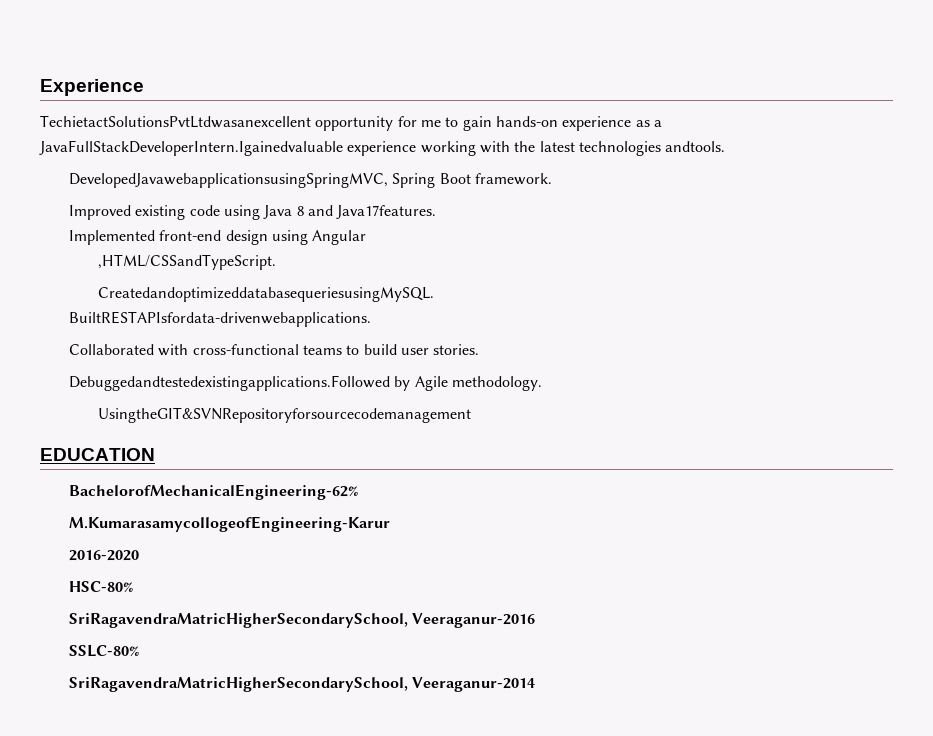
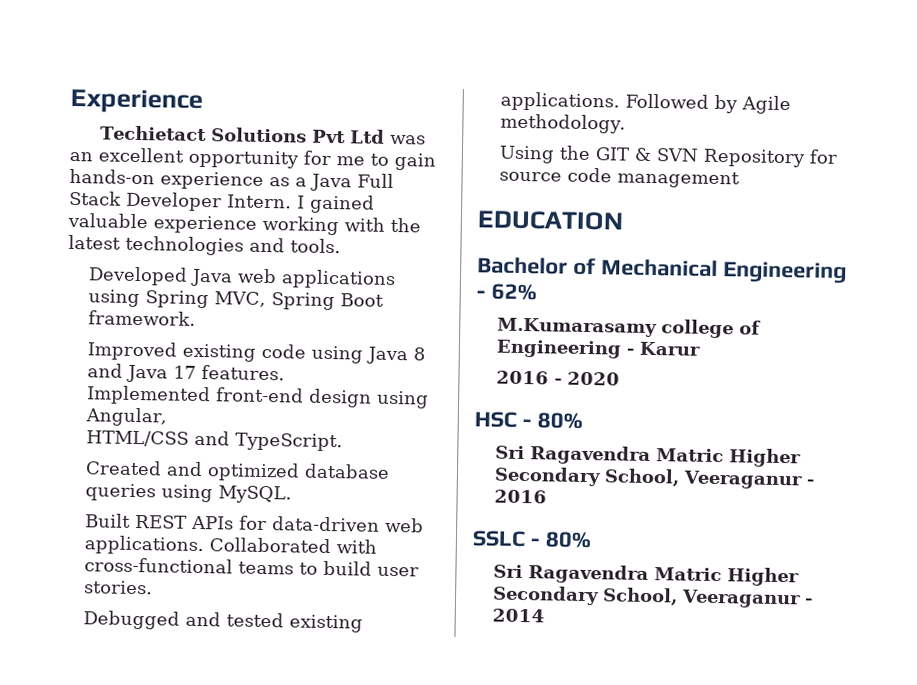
- TechietactSolutionsPvtLtdwasanexcellent opportunity for me to gain hands-on experience as a JavaFullStackDeveloperIntern.Igainedvaluable experience working with the latest technologies andtools.
- DevelopedJavawebapplicationsusingSpringMVC, Spring Boot framework.
+ Techietact Solutions Pvt Ltd was an excellent opportunity for me to gain hands-on experience as a Java Full Stack Developer Intern. I gained valuable experience working with the latest technologies and tools.
+ Developed Java web applications using Spring MVC, Spring Boot framework.
- Improved existing code using Java 8 and Java17features.
+ Improved existing code using Java 8 and Java 17 features.
- Implemented front-end design using Angular
- ,HTML/CSSandTypeScript.
- CreatedandoptimizeddatabasequeriesusingMySQL.
- BuiltRESTAPIsfordata-drivenwebapplications.
- Collaborated with cross-functional teams to build user stories.
+ Implemented front-end design using Angular,
+ HTML/CSS and TypeScript.
+ Created and optimized database queries using MySQL.
+ Built REST APIs for data-driven web applications. Collaborated with cross-functional teams to build user stories.
- Debuggedandtestedexistingapplications.Followed by Agile methodology.
- UsingtheGIT&SVNRepositoryforsourcecodemanagement
+ Debugged and tested existing applications. Followed by Agile methodology.
+ Using the GIT & SVN Repository for source code management
  EDUCATION
- BachelorofMechanicalEngineering-62%
- M.KumarasamycollogeofEngineering-Karur
- 2016-2020
- HSC-80%
- SriRagavendraMatricHigherSecondarySchool, Veeraganur-2016
- SSLC-80%
- SriRagavendraMatricHigherSecondarySchool, Veeraganur-2014
+ Bachelor of Mechanical Engineering - 62%
+ M.Kumarasamy college of Engineering - Karur
+ 2016 - 2020
+ HSC - 80%
+ Sri Ragavendra Matric Higher Secondary School, Veeraganur - 2016
+ SSLC - 80%
+ Sri Ragavendra Matric Higher Secondary School, Veeraganur - 2014

